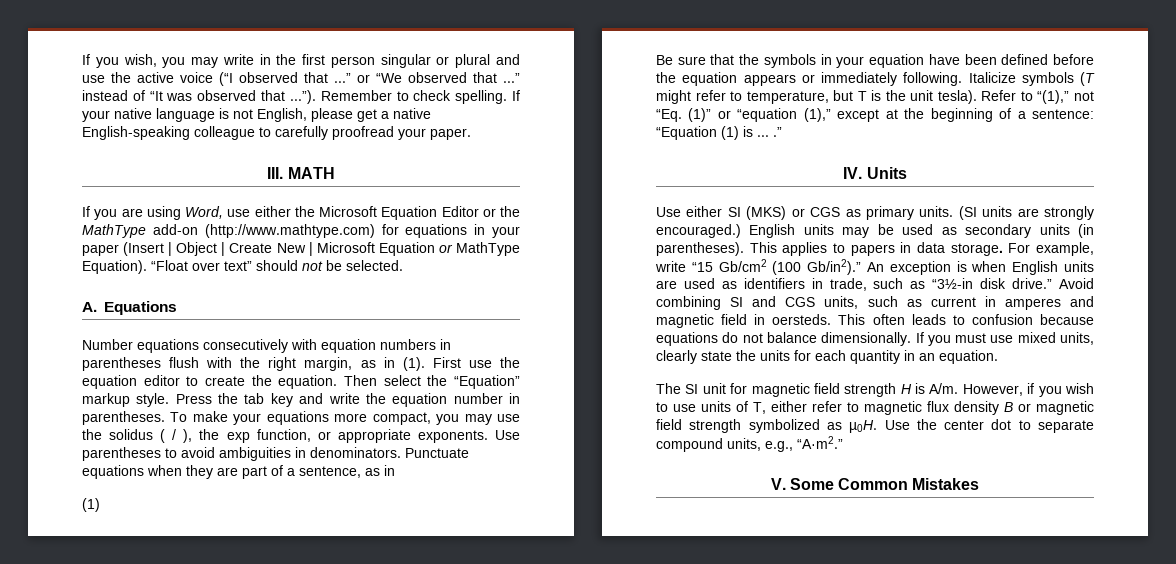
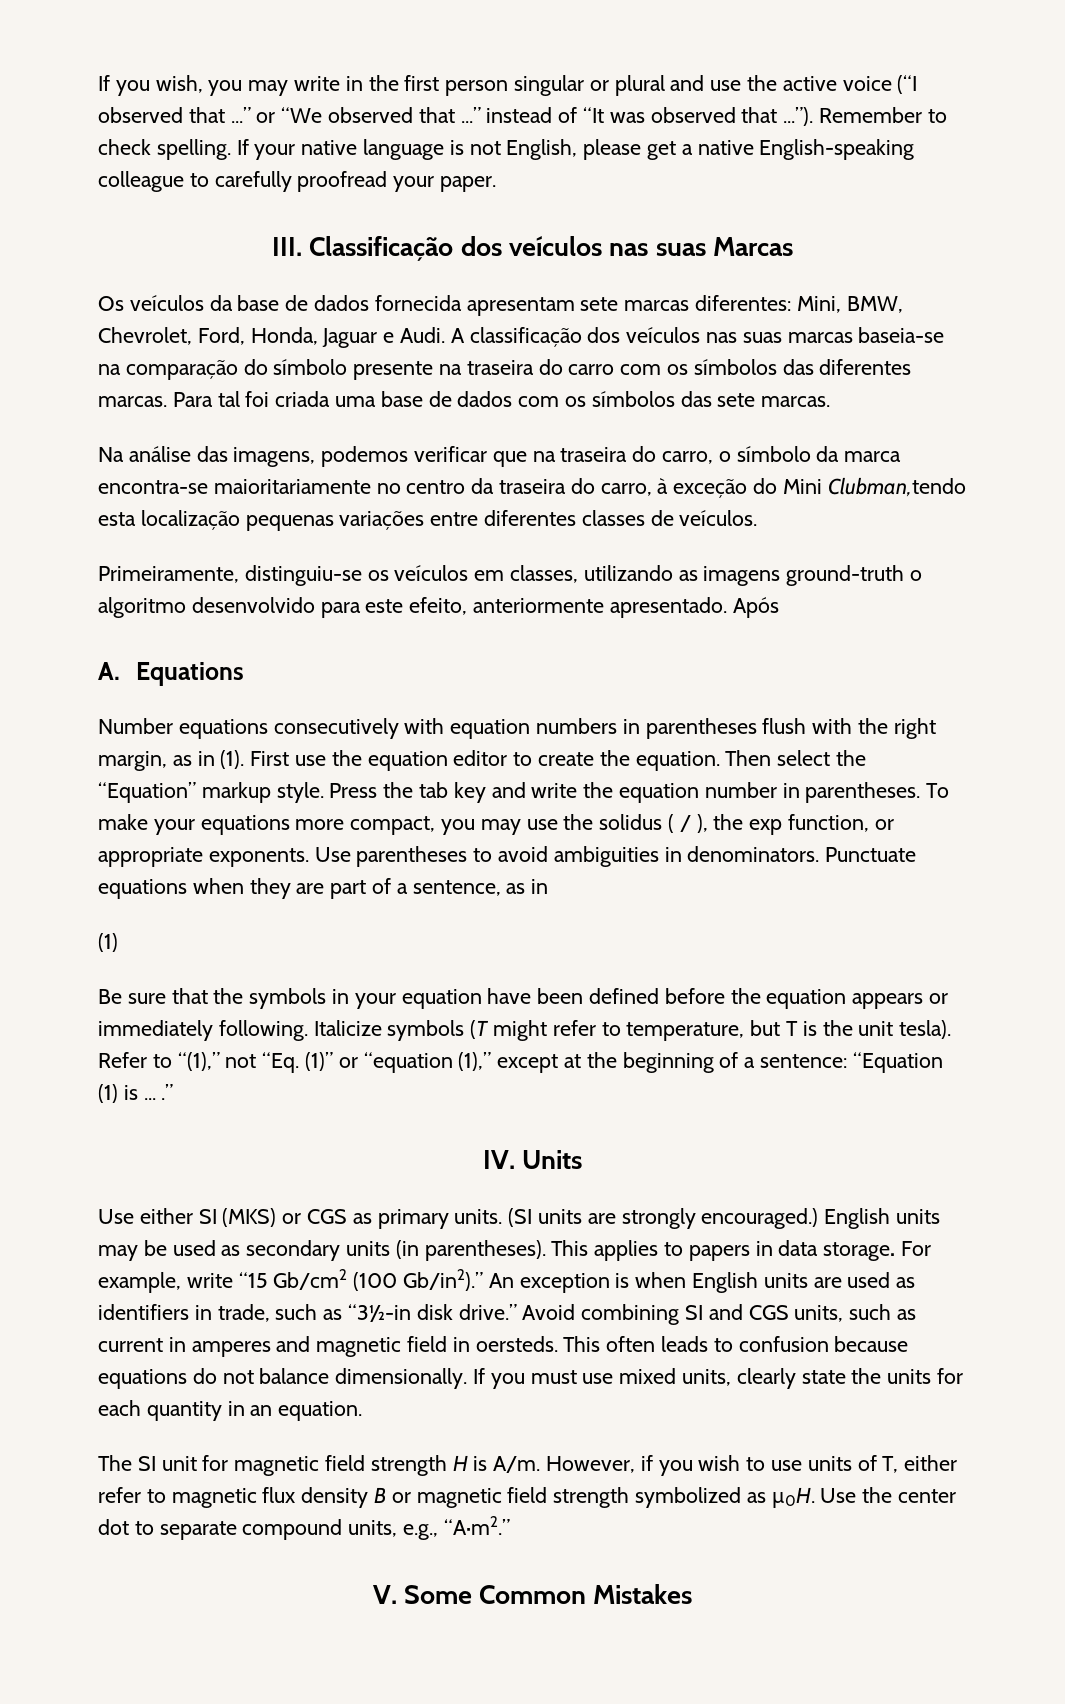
- III. MATH
- If you are using Word, use either the Microsoft Equation Editor or the MathType add-on (http://www.mathtype.com) for equations in your paper (Insert | Object | Create New | Microsoft Equation or MathType Equation). “Float over text” should not be selected.
+ III. Classificação dos veículos nas suas Marcas
+ Os veículos da base de dados fornecida apresentam sete marcas diferentes: Mini, BMW, Chevrolet, Ford, Honda, Jaguar e Audi. A classificação dos veículos nas suas marcas baseia-se na comparação do símbolo presente na traseira do carro com os símbolos das diferentes marcas. Para tal foi criada uma base de dados com os símbolos das sete marcas.
+ Na análise das imagens, podemos verificar que na traseira do carro, o símbolo da marca encontra-se maioritariamente no centro da traseira do carro, à exceção do Mini Clubman,tendo esta localização pequenas variações entre diferentes classes de veículos.
+ Primeiramente, distinguiu-se os veículos em classes, utilizando as imagens ground-truth o algoritmo desenvolvido para este efeito, anteriormente apresentado. Após

